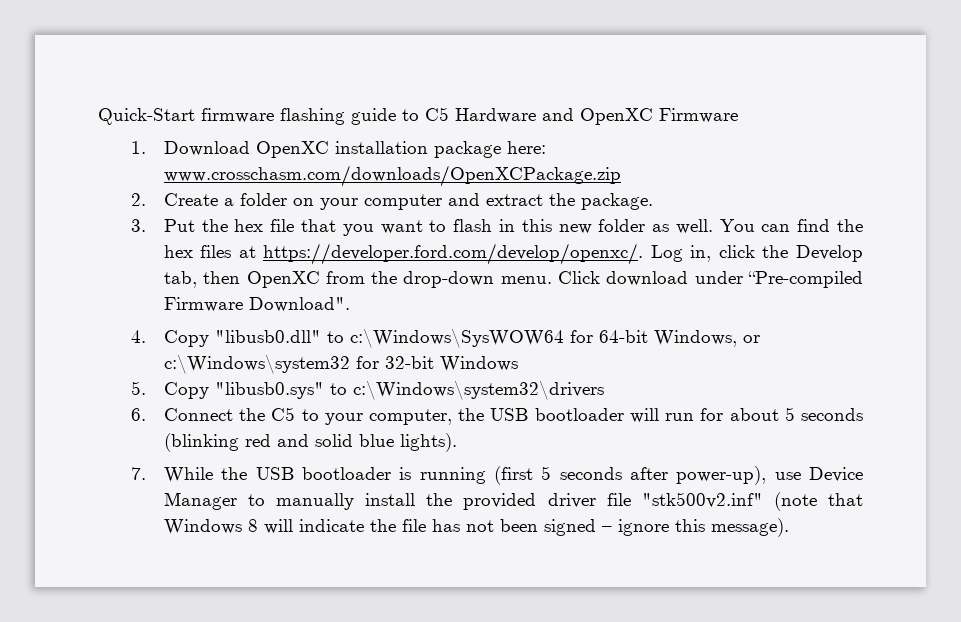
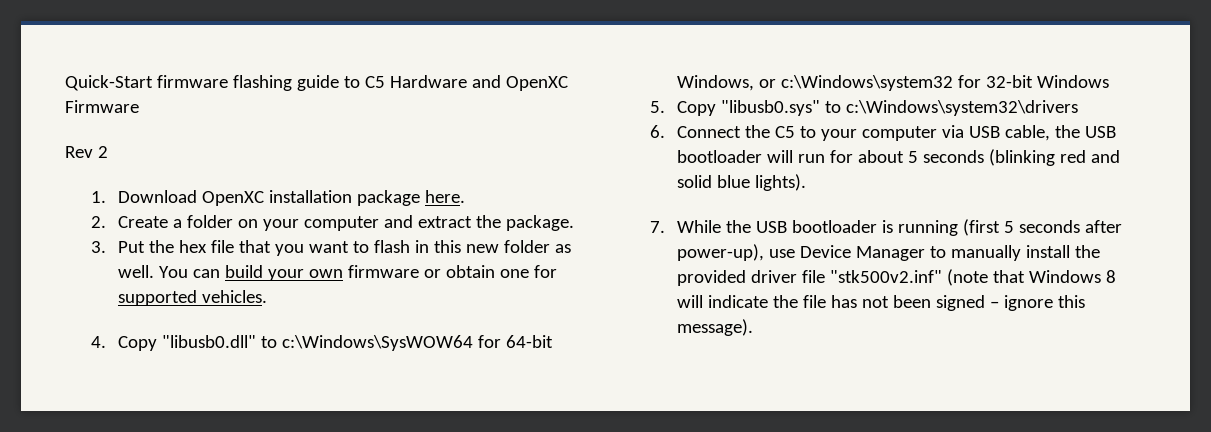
+ Rev 2
- 1. Download OpenXC installation package here: www.crosschasm.com/downloads/OpenXCPackage.zip
+ 1. Download OpenXC installation package here.
- You can find the hex files at https://developer.ford.com/develop/openxc/. Log in, click the Develop tab, then OpenXC from the drop-down menu. Click download under “Pre-compiled Firmware Download".
+ You can build your own firmware or obtain one for supported vehicles.
- 6. Connect the C5 to your computer, the USB bootloader will run for about 5 seconds (blinking red and solid blue lights).
+ 6. Connect the C5 to your computer via USB cable, the USB bootloader will run for about 5 seconds (blinking red and solid blue lights).

